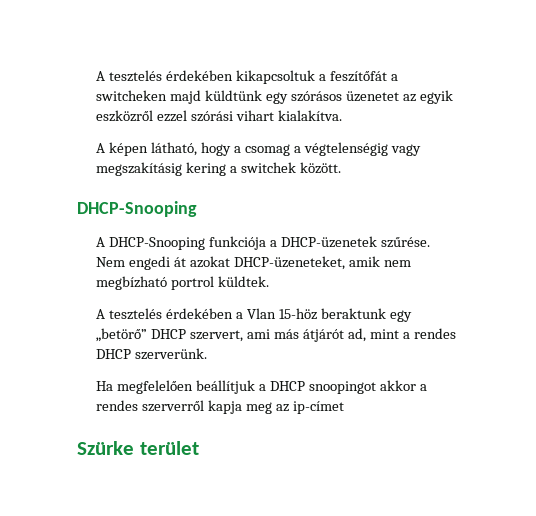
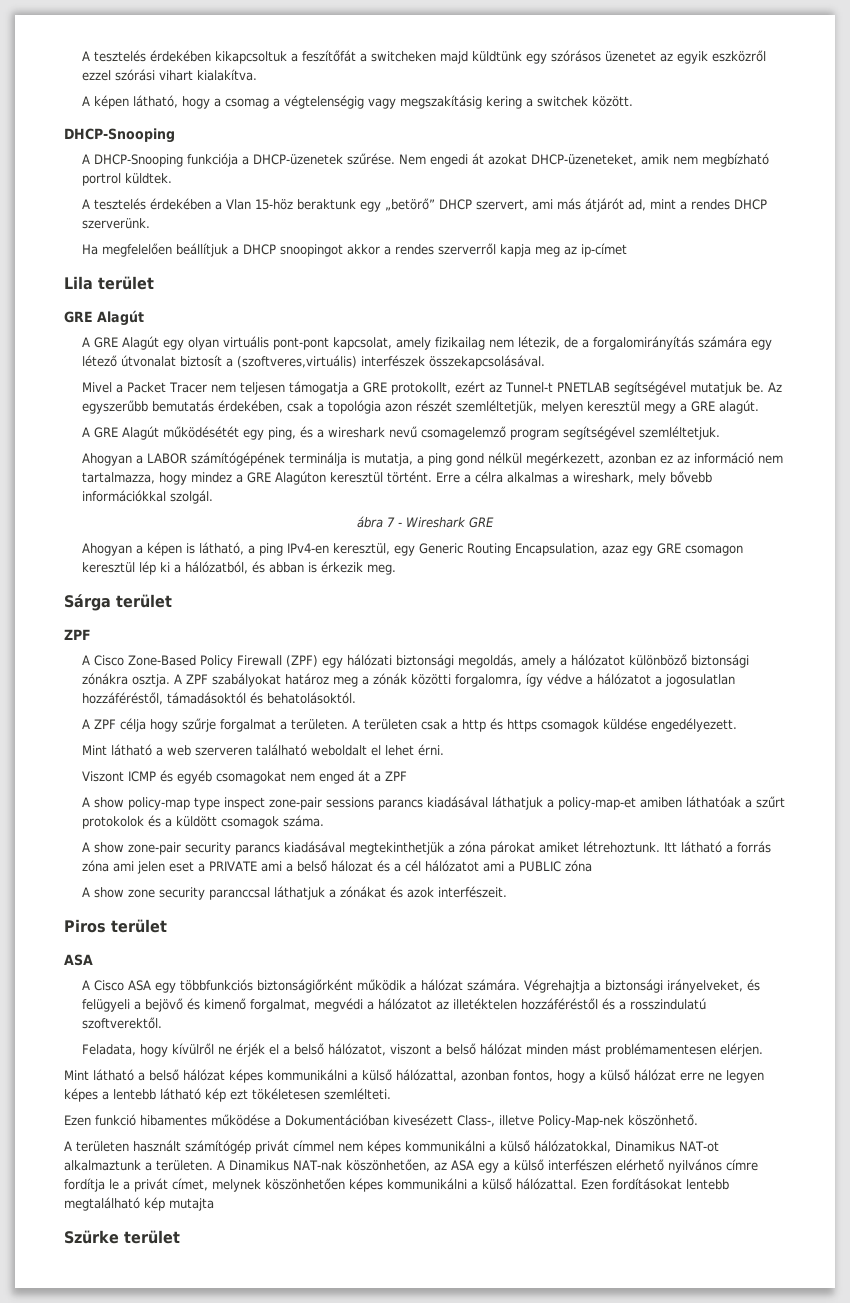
+ Lila terület
+ GRE Alagút
+ A GRE Alagút egy olyan virtuális pont-pont kapcsolat, amely fizikailag nem létezik, de a forgalomirányítás számára egy létező útvonalat biztosít a (szoftveres,virtuális) interfészek összekapcsolásával.
+ Mivel a Packet Tracer nem teljesen támogatja a GRE protokollt, ezért az Tunnel-t PNETLAB segítségével mutatjuk be. Az egyszerűbb bemutatás érdekében, csak a topológia azon részét szemléltetjük, melyen keresztül megy a GRE alagút.
+ A GRE Alagút működésétét egy ping, és a wireshark nevű csomagelemző program segítségével szemléltetjuk.
+ Ahogyan a LABOR számítógépének terminálja is mutatja, a ping gond nélkül megérkezett, azonban ez az információ nem tartalmazza, hogy mindez a GRE Alagúton keresztül történt. Erre a célra alkalmas a wireshark, mely bővebb információkkal szolgál.
+ ábra 7 - Wireshark GRE
+ Ahogyan a képen is látható, a ping IPv4-en keresztül, egy Generic Routing Encapsulation, azaz egy GRE csomagon keresztül lép ki a hálózatból, és abban is érkezik meg.
+ Sárga terület
+ ZPF
+ A Cisco Zone-Based Policy Firewall (ZPF) egy hálózati biztonsági megoldás, amely a hálózatot különböző biztonsági zónákra osztja. A ZPF szabályokat határoz meg a zónák közötti forgalomra, így védve a hálózatot a jogosulatlan hozzáféréstől, támadásoktól és behatolásoktól.
+ A ZPF célja hogy szűrje forgalmat a területen. A területen csak a http és https csomagok küldése engedélyezett.
+ Mint látható a web szerveren található weboldalt el lehet érni.
+ Viszont ICMP és egyéb csomagokat nem enged át a ZPF
+ A show policy-map type inspect zone-pair sessions parancs kiadásával láthatjuk a policy-map-et amiben láthatóak a szűrt protokolok és a küldött csomagok száma.
+ A show zone-pair security parancs kiadásával megtekinthetjük a zóna párokat amiket létrehoztunk. Itt látható a forrás zóna ami jelen eset a PRIVATE ami a belső hálozat és a cél hálózatot ami a PUBLIC zóna
+ A show zone security paranccsal láthatjuk a zónákat és azok interfészeit.
+ Piros terület
+ ASA
+ A Cisco ASA egy többfunkciós biztonságiőrként működik a hálózat számára. Végrehajtja a biztonsági irányelveket, és felügyeli a bejövő és kimenő forgalmat, megvédi a hálózatot az illetéktelen hozzáféréstől és a rosszindulatú szoftverektől.
+ Feladata, hogy kívülről ne érjék el a belső hálózatot, viszont a belső hálózat minden mást problémamentesen elérjen.
+ Mint látható a belső hálózat képes kommunikálni a külső hálózattal, azonban fontos, hogy a külső hálózat erre ne legyen képes a lentebb látható kép ezt tökéletesen szemlélteti.
+ Ezen funkció hibamentes működése a Dokumentációban kivesézett Class-, illetve Policy-Map-nek köszönhető.
+ A területen használt számítógép privát címmel nem képes kommunikálni a külső hálózatokkal, Dinamikus NAT-ot alkalmaztunk a területen. A Dinamikus NAT-nak köszönhetően, az ASA egy a külső interfészen elérhető nyilvános címre fordítja le a privát címet, melynek köszönhetően képes kommunikálni a külső hálózattal. Ezen fordításokat lentebb megtalálható kép mutajta

